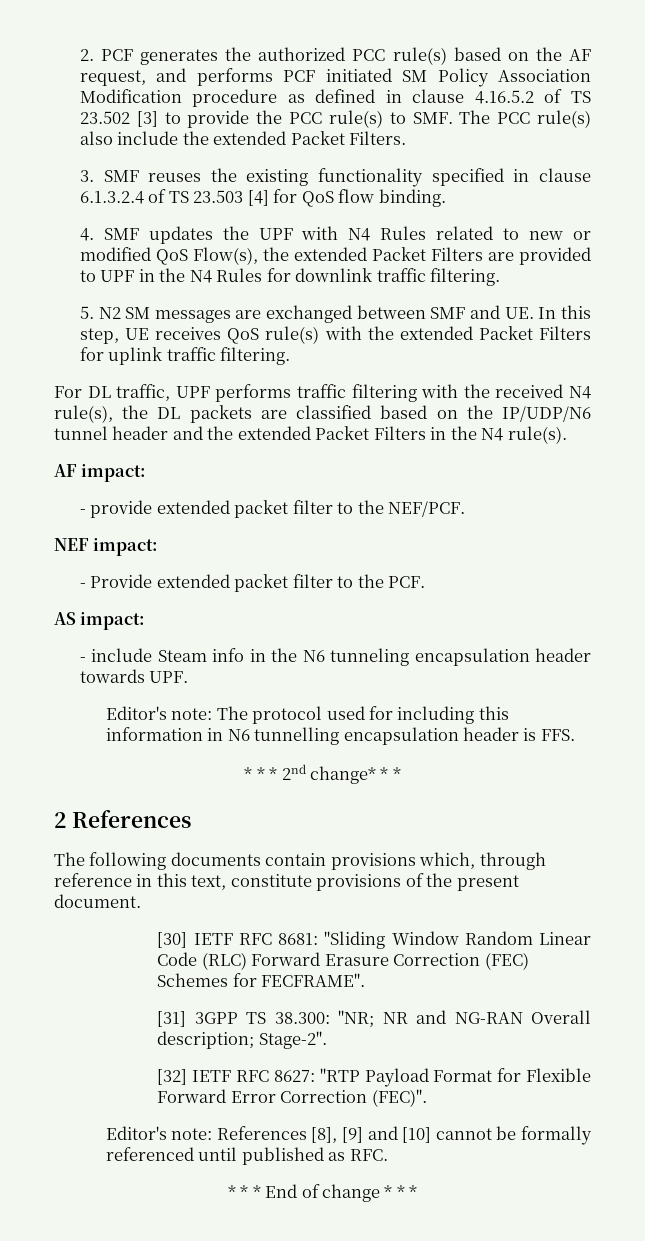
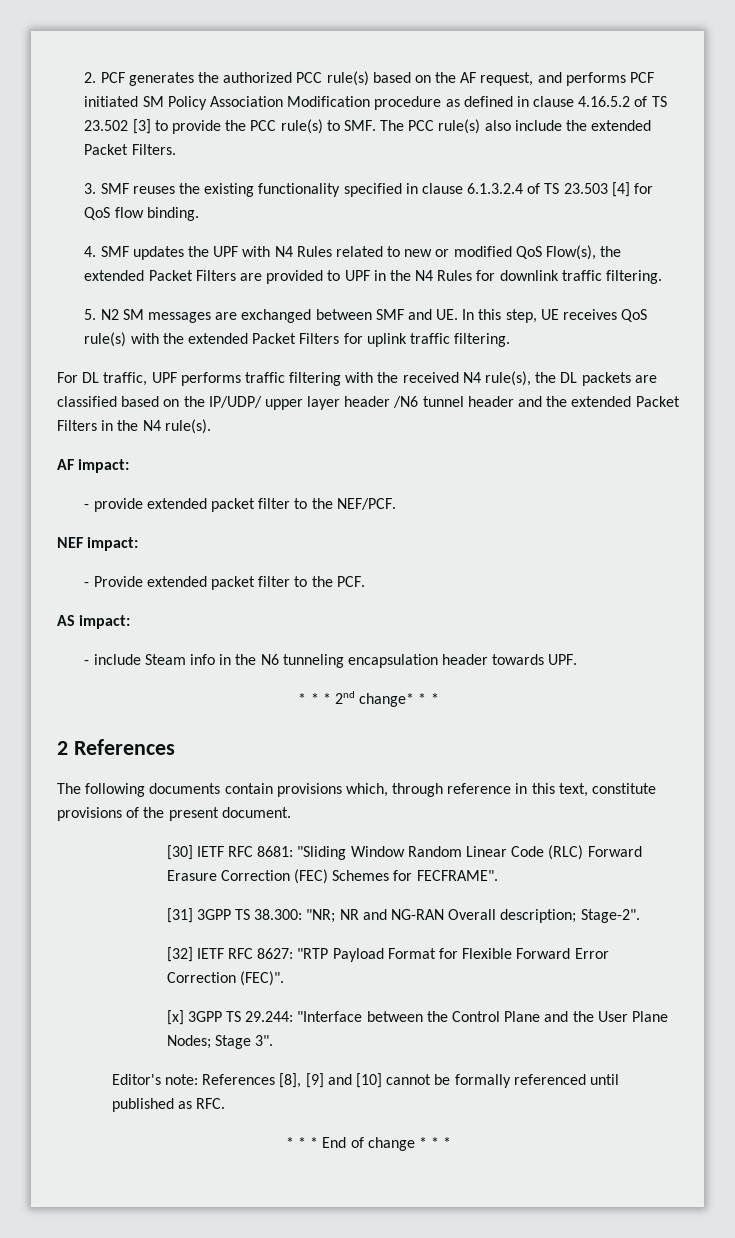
- For DL traffic, UPF performs traffic filtering with the received N4 rule(s), the DL packets are classified based on the IP/UDP/N6 tunnel header and the extended Packet Filters in the N4 rule(s).
+ For DL traffic, UPF performs traffic filtering with the received N4 rule(s), the DL packets are classified based on the IP/UDP/ upper layer header /N6 tunnel header and the extended Packet Filters in the N4 rule(s).
- Editor's note: The protocol used for including this information in N6 tunnelling encapsulation header is FFS.
+ [x] 3GPP TS 29.244: "Interface between the Control Plane and the User Plane Nodes; Stage 3".

